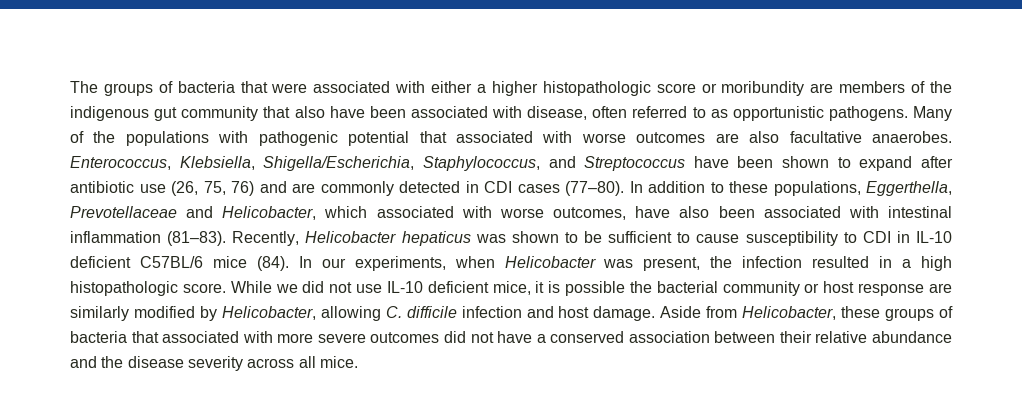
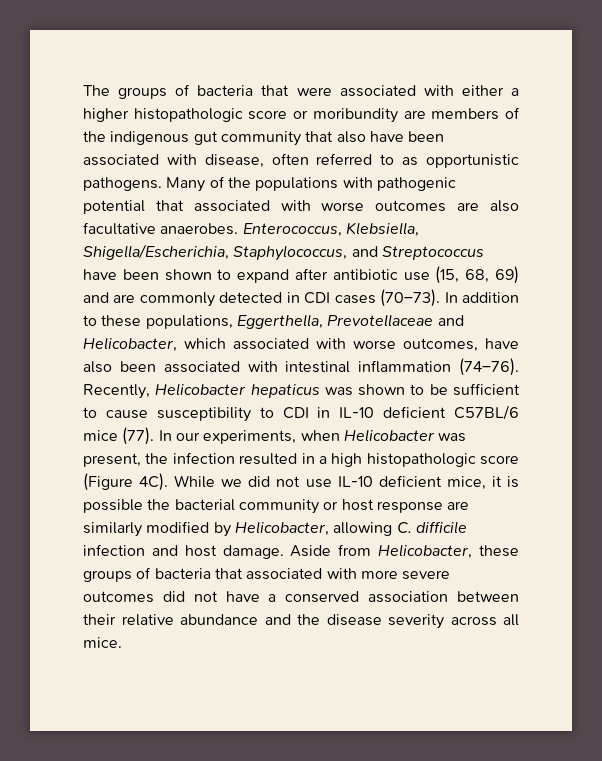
- Enterococcus, Klebsiella, Shigella/Escherichia, Staphylococcus, and Streptococcus have been shown to expand after antibiotic use (26, 75, 76) and are commonly detected in CDI cases (77–80).
+ Enterococcus, Klebsiella, Shigella/Escherichia, Staphylococcus, and Streptococcus have been shown to expand after antibiotic use (15, 68, 69) and are commonly detected in CDI cases (70–73).
- In addition to these populations, Eggerthella, Prevotellaceae and Helicobacter, which associated with worse outcomes, have also been associated with intestinal inflammation (81–83).
+ In addition to these populations, Eggerthella, Prevotellaceae and Helicobacter, which associated with worse outcomes, have also been associated with intestinal inflammation (74–76).
- Recently, Helicobacter hepaticus was shown to be sufficient to cause susceptibility to CDI in IL-10 deficient C57BL/6 mice (84).
+ Recently, Helicobacter hepaticus was shown to be sufficient to cause susceptibility to CDI in IL-10 deficient C57BL/6 mice (77).
- In our experiments, when Helicobacter was present, the infection resulted in a high histopathologic score.
+ In our experiments, when Helicobacter was present, the infection resulted in a high histopathologic score (Figure 4C).

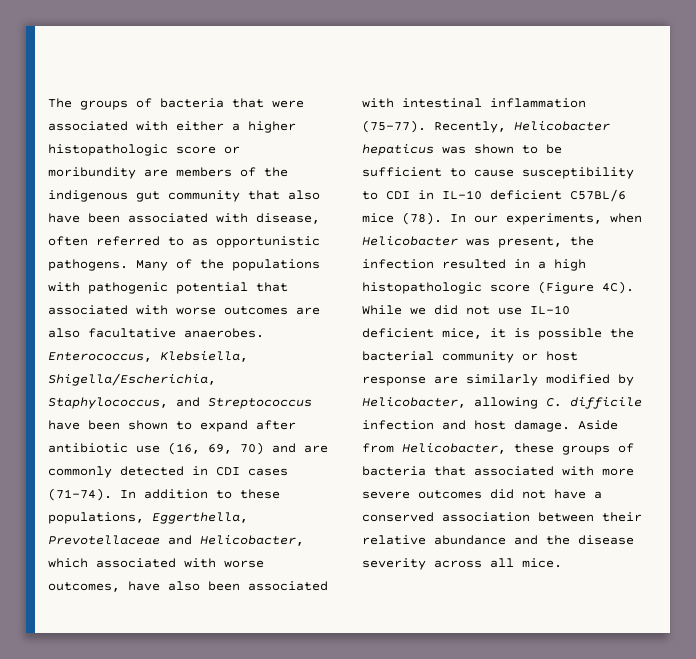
- Enterococcus, Klebsiella, Shigella/Escherichia, Staphylococcus, and Streptococcus have been shown to expand after antibiotic use (15, 68, 69) and are commonly detected in CDI cases (70–73).
+ Enterococcus, Klebsiella, Shigella/Escherichia, Staphylococcus, and Streptococcus have been shown to expand after antibiotic use (16, 69, 70) and are commonly detected in CDI cases (71–74).
- In addition to these populations, Eggerthella, Prevotellaceae and Helicobacter, which associated with worse outcomes, have also been associated with intestinal inflammation (74–76).
+ In addition to these populations, Eggerthella, Prevotellaceae and Helicobacter, which associated with worse outcomes, have also been associated with intestinal inflammation (75–77).
- Recently, Helicobacter hepaticus was shown to be sufficient to cause susceptibility to CDI in IL-10 deficient C57BL/6 mice (77).
+ Recently, Helicobacter hepaticus was shown to be sufficient to cause susceptibility to CDI in IL-10 deficient C57BL/6 mice (78).

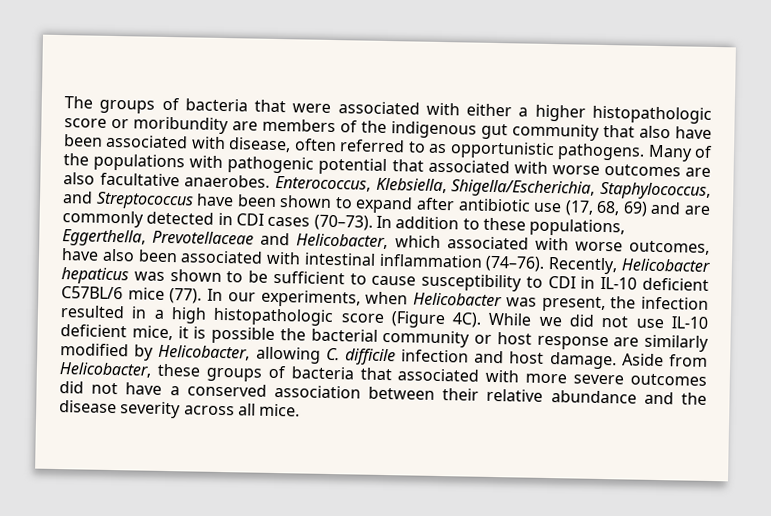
- Enterococcus, Klebsiella, Shigella/Escherichia, Staphylococcus, and Streptococcus have been shown to expand after antibiotic use (16, 69, 70) and are commonly detected in CDI cases (71–74).
+ Enterococcus, Klebsiella, Shigella/Escherichia, Staphylococcus, and Streptococcus have been shown to expand after antibiotic use (17, 68, 69) and are commonly detected in CDI cases (70–73).
- In addition to these populations, Eggerthella, Prevotellaceae and Helicobacter, which associated with worse outcomes, have also been associated with intestinal inflammation (75–77).
+ In addition to these populations, Eggerthella, Prevotellaceae and Helicobacter, which associated with worse outcomes, have also been associated with intestinal inflammation (74–76).
- Recently, Helicobacter hepaticus was shown to be sufficient to cause susceptibility to CDI in IL-10 deficient C57BL/6 mice (78).
+ Recently, Helicobacter hepaticus was shown to be sufficient to cause susceptibility to CDI in IL-10 deficient C57BL/6 mice (77).

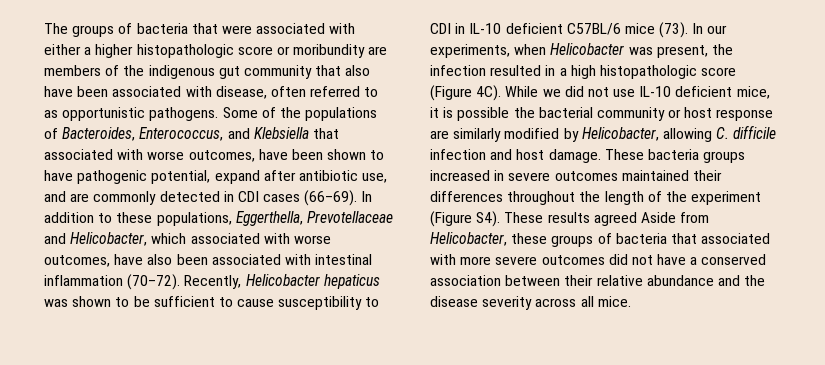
- Many of the populations with pathogenic potential that associated with worse outcomes are also facultative anaerobes. Enterococcus, Klebsiella, Shigella/Escherichia, Staphylococcus, and Streptococcus have been shown to expand after antibiotic use (17, 68, 69) and are commonly detected in CDI cases (70–73).
+ Some of the populations of Bacteroides, Enterococcus, and Klebsiella that associated with worse outcomes, have been shown to have pathogenic potential, expand after antibiotic use, and are commonly detected in CDI cases (66–69).
- In addition to these populations, Eggerthella, Prevotellaceae and Helicobacter, which associated with worse outcomes, have also been associated with intestinal inflammation (74–76).
+ In addition to these populations, Eggerthella, Prevotellaceae and Helicobacter, which associated with worse outcomes, have also been associated with intestinal inflammation (70–72).
- Recently, Helicobacter hepaticus was shown to be sufficient to cause susceptibility to CDI in IL-10 deficient C57BL/6 mice (77).
+ Recently, Helicobacter hepaticus was shown to be sufficient to cause susceptibility to CDI in IL-10 deficient C57BL/6 mice (73).
- Aside from Helicobacter, these groups of bacteria that associated with more severe outcomes did not have a conserved association between their relative abundance and the disease severity across all mice.
+ These bacteria groups increased in severe outcomes maintained their differences throughout the length of the experiment (Figure S4). These results agreed Aside from Helicobacter, these groups of bacteria that associated with more severe outcomes did not have a conserved association between their relative abundance and the disease severity across all mice.

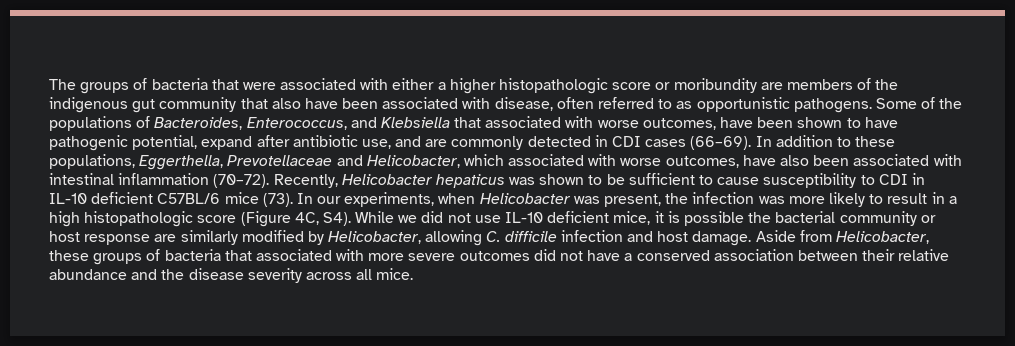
- In our experiments, when Helicobacter was present, the infection resulted in a high histopathologic score (Figure 4C). While we did not use IL-10 deficient mice, it is possible the bacterial community or host response are similarly modified by Helicobacter, allowing C. difficile infection and host damage.
+ In our experiments, when Helicobacter was present, the infection was more likely to result in a high histopathologic score (Figure 4C, S4). While we did not use IL-10 deficient mice, it is possible the bacterial community or host response are similarly modified by Helicobacter, allowing C. difficile infection and host damage.
- These bacteria groups increased in severe outcomes maintained their differences throughout the length of the experiment (Figure S4). These results agreed Aside from Helicobacter, these groups of bacteria that associated with more severe outcomes did not have a conserved association between their relative abundance and the disease severity across all mice.
+ Aside from Helicobacter, these groups of bacteria that associated with more severe outcomes did not have a conserved association between their relative abundance and the disease severity across all mice.

